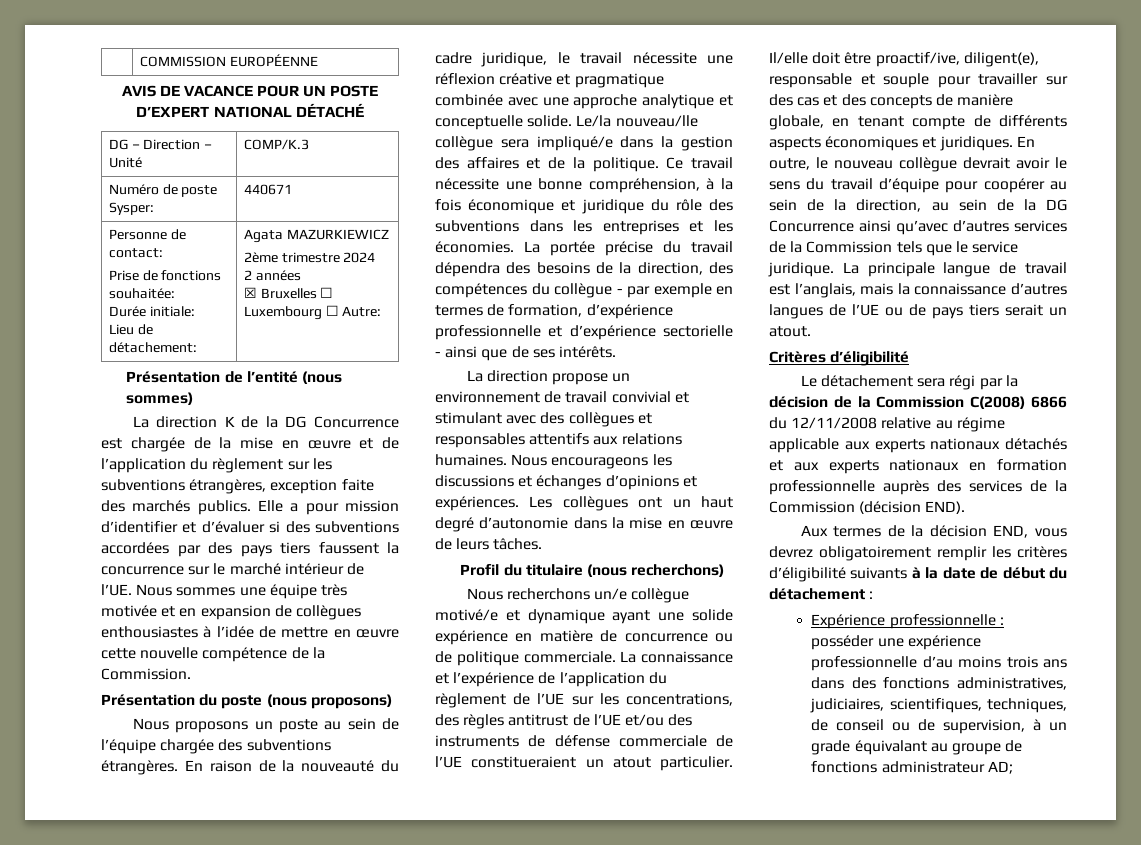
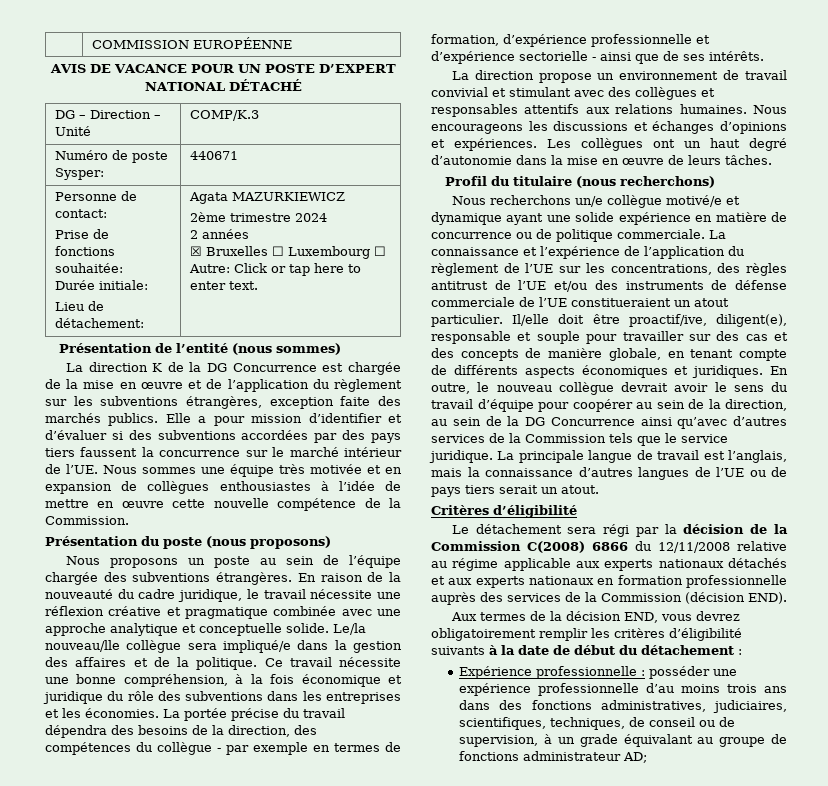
  Personne de contact:
  Prise de fonctions souhaitée:
  Durée initiale:
  Lieu de détachement: | Agata MAZURKIEWICZ
  2ème trimestre 2024
  2 années
- ☒ Bruxelles ☐ Luxembourg ☐ Autre:
+ ☒ Bruxelles ☐ Luxembourg ☐ Autre: Click or tap here to enter text.

